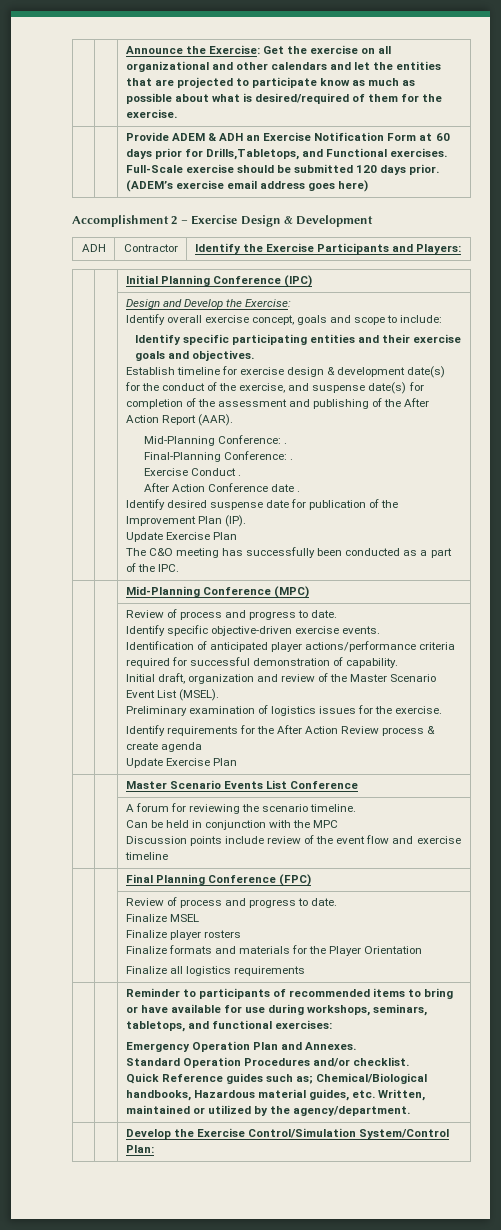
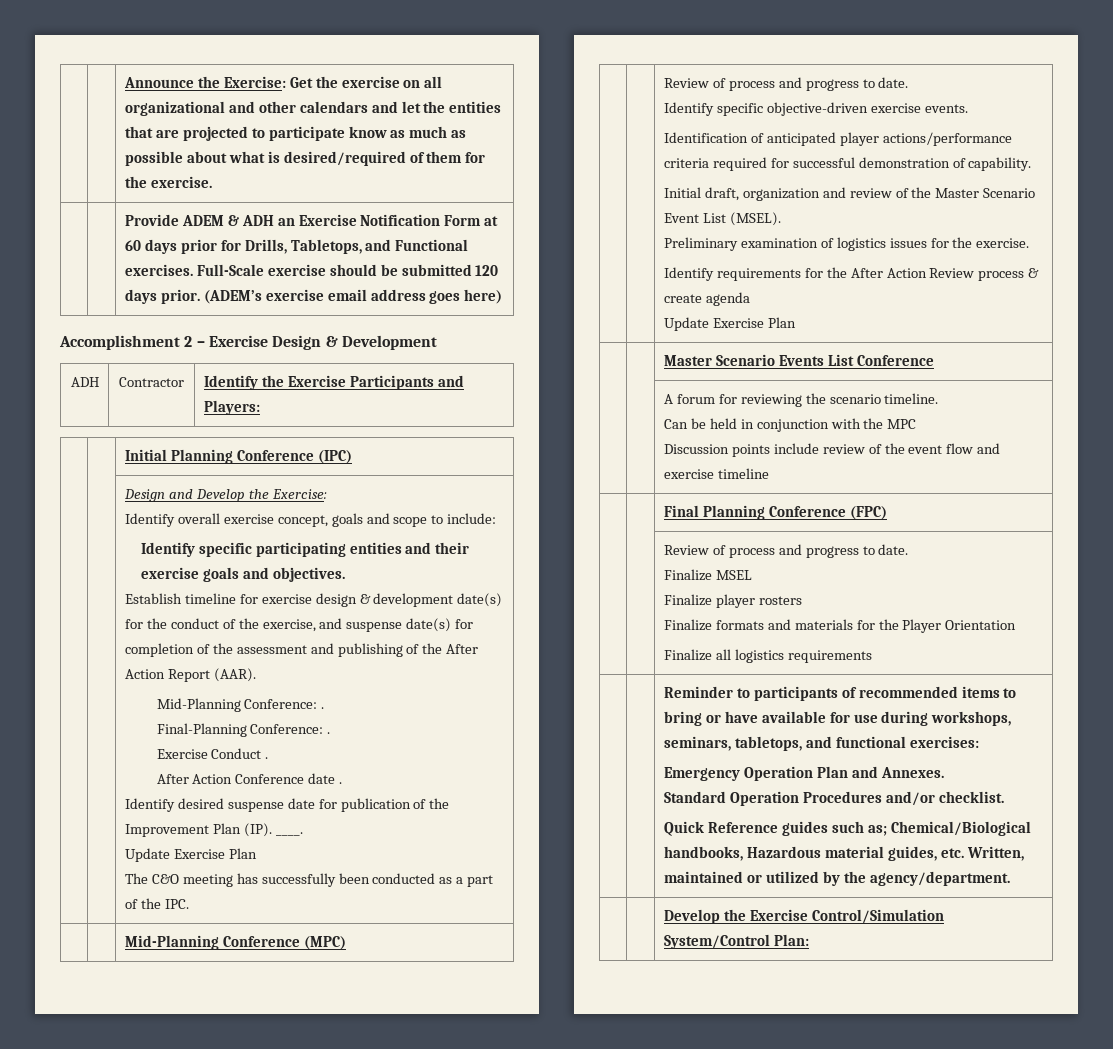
- | | Provide ADEM & ADH an Exercise Notification Form at 60 days prior for Drills,Tabletops, and Functional exercises. Full-Scale exercise should be submitted 120 days prior. (ADEM’s exercise email address goes here)
+ | | Provide ADEM & ADH an Exercise Notification Form at 60 days prior for Drills, Tabletops, and Functional exercises. Full-Scale exercise should be submitted 120 days prior. (ADEM’s exercise email address goes here)
- Identify desired suspense date for publication of the Improvement Plan (IP).
+ Identify desired suspense date for publication of the Improvement Plan (IP). ____.

